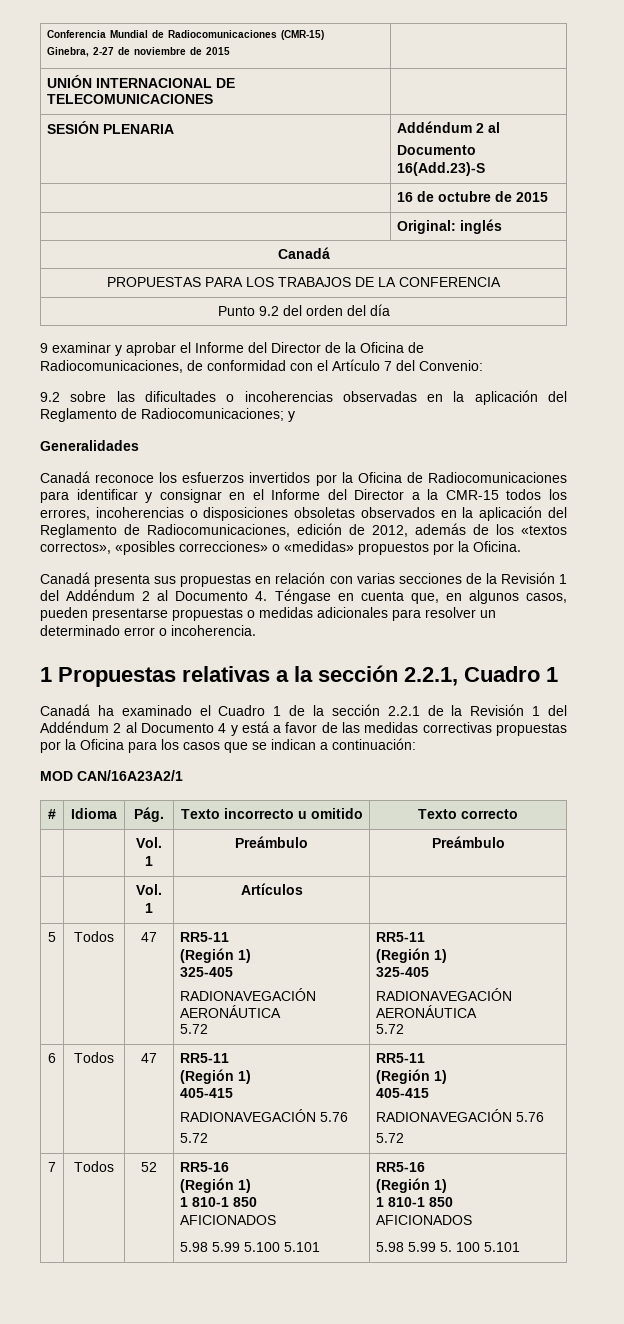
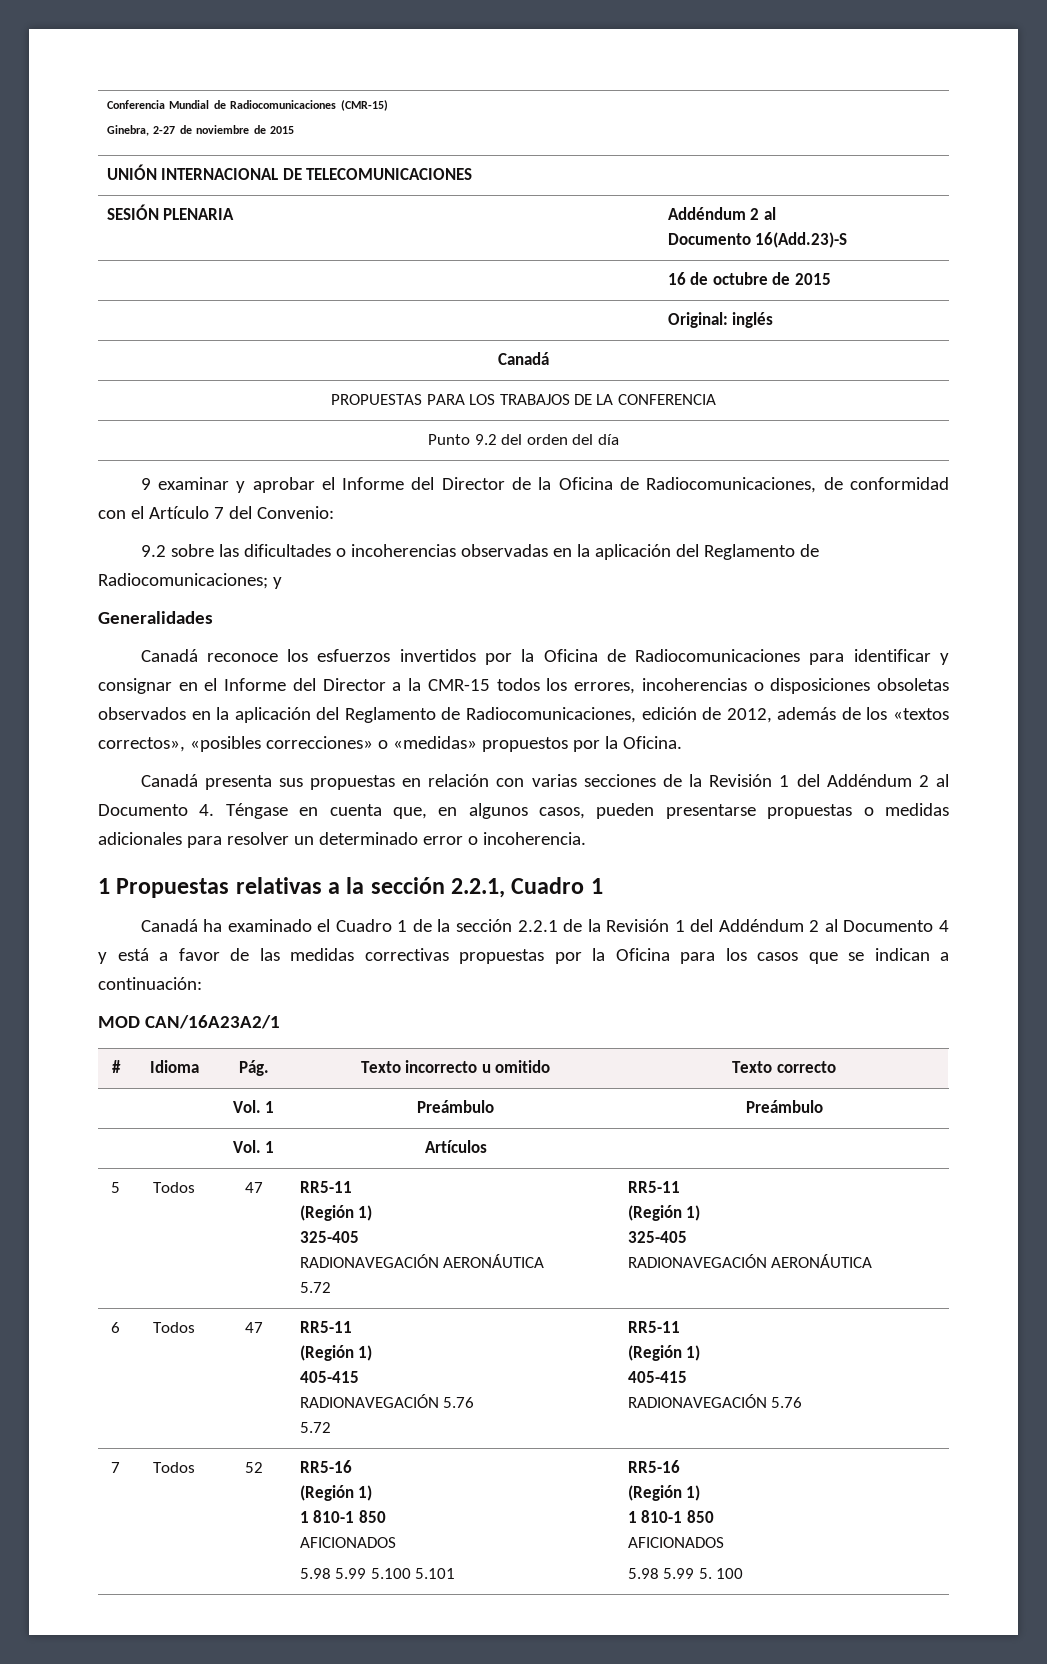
  5 | Todos | 47 | RR5-11
  (Región 1)
  325-405
  RADIONAVEGACIÓN AERONÁUTICA
  5.72 | RR5-11
  (Región 1)
  325-405
  RADIONAVEGACIÓN AERONÁUTICA
- 5.72
  6 | Todos | 47 | RR5-11
  (Región 1)
  405-415
  RADIONAVEGACIÓN 5.76
  5.72 | RR5-11
  (Región 1)
  405-415
  RADIONAVEGACIÓN 5.76
- 5.72
  7 | Todos | 52 | RR5-16
  (Región 1)
  1 810-1 850
  AFICIONADOS
  5.98 5.99 5.100 5.101 | RR5-16
  (Región 1)
  1 810-1 850
  AFICIONADOS
- 5.98 5.99 5. 100 5.101
+ 5.98 5.99 5. 100

